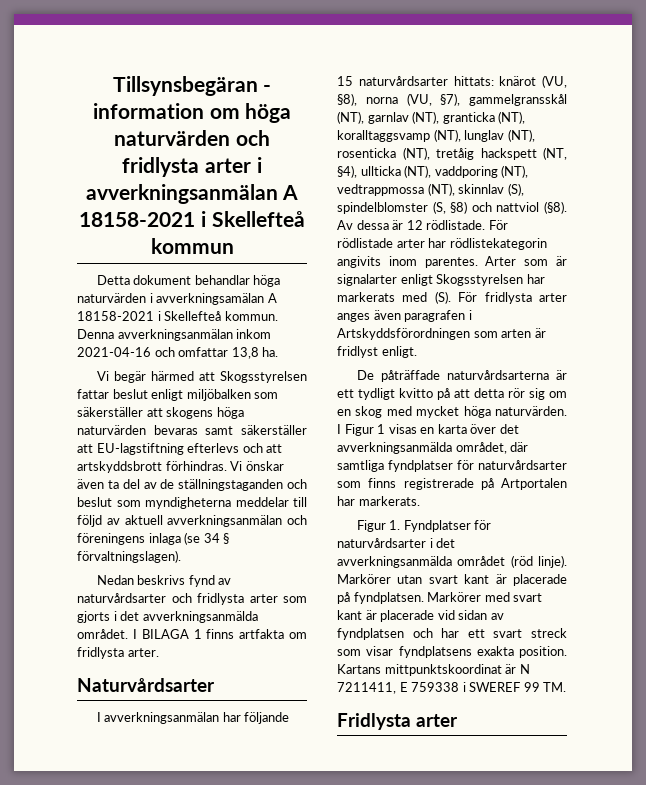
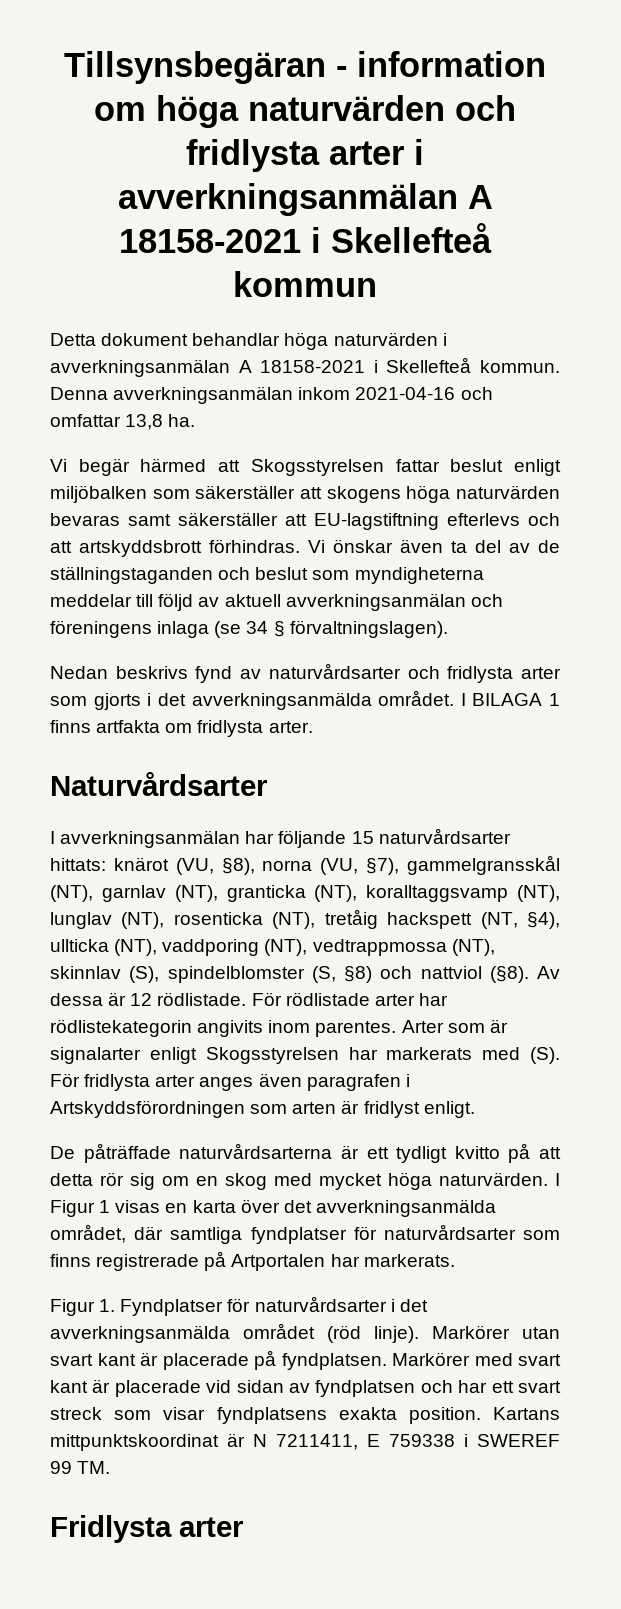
- Detta dokument behandlar höga naturvärden i avverkningsamälan A 18158-2021 i Skellefteå kommun.
+ Detta dokument behandlar höga naturvärden i avverkningsanmälan A 18158-2021 i Skellefteå kommun.

